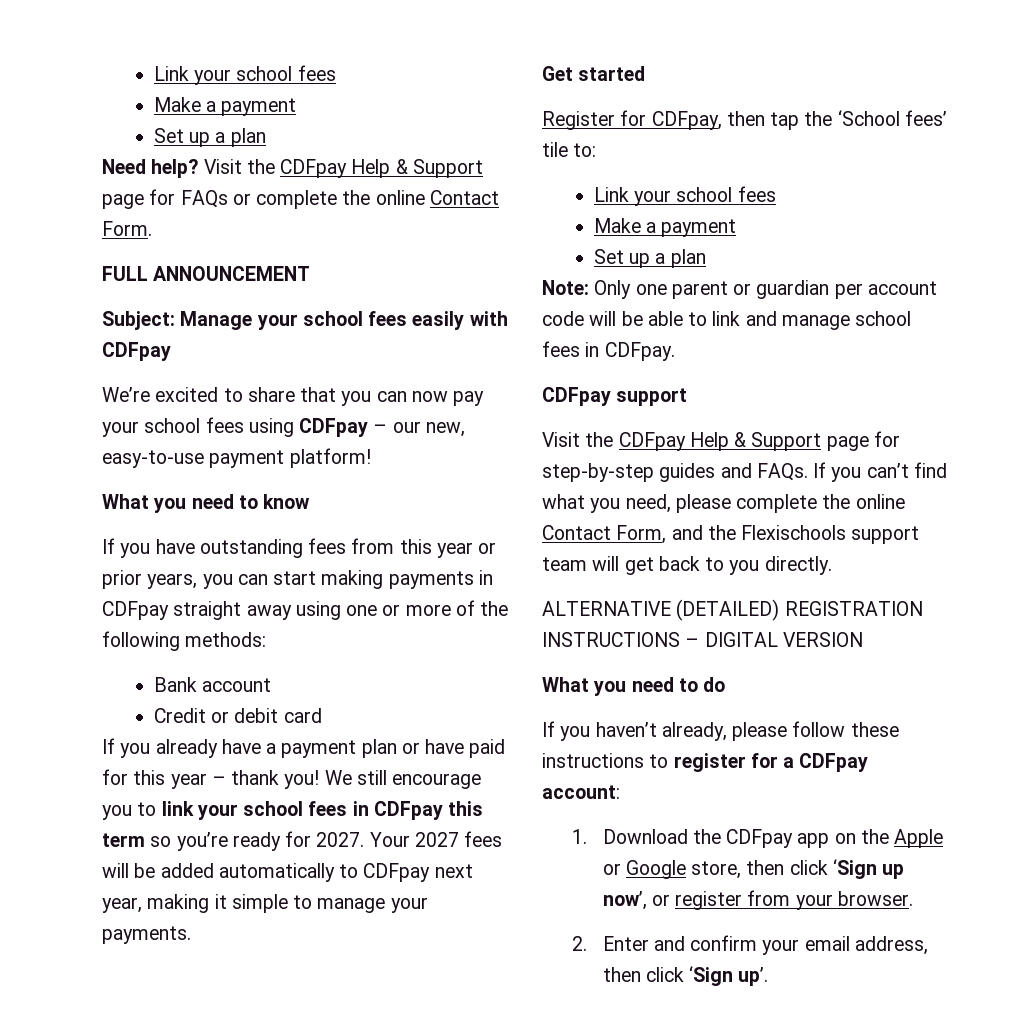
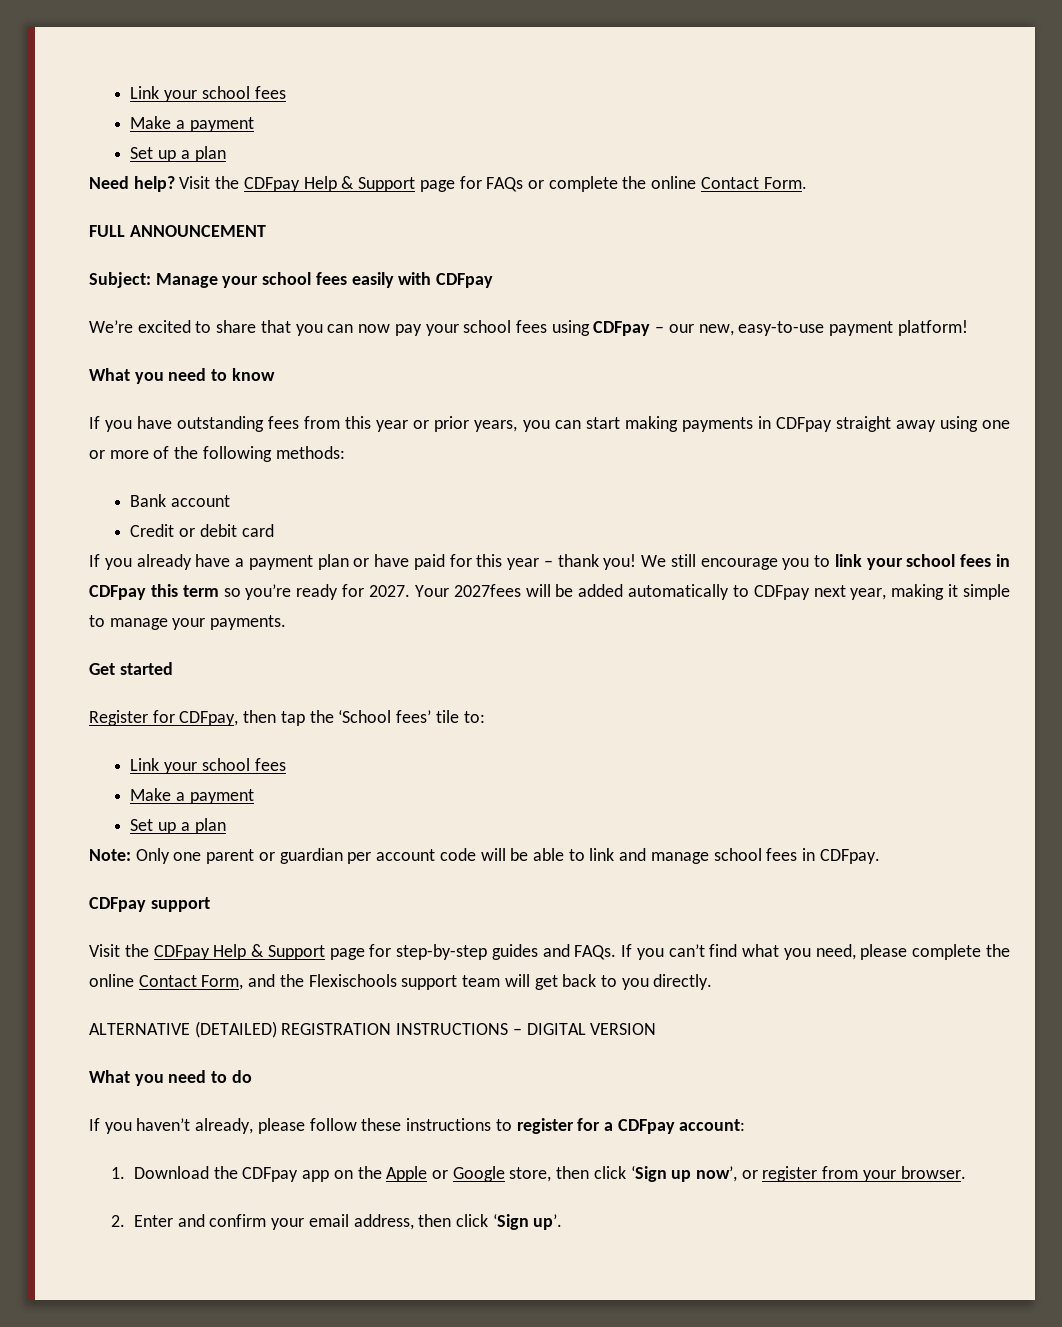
- Your 2027 fees will be added automatically to CDFpay next year, making it simple to manage your payments.
+ Your 2027fees will be added automatically to CDFpay next year, making it simple to manage your payments.

